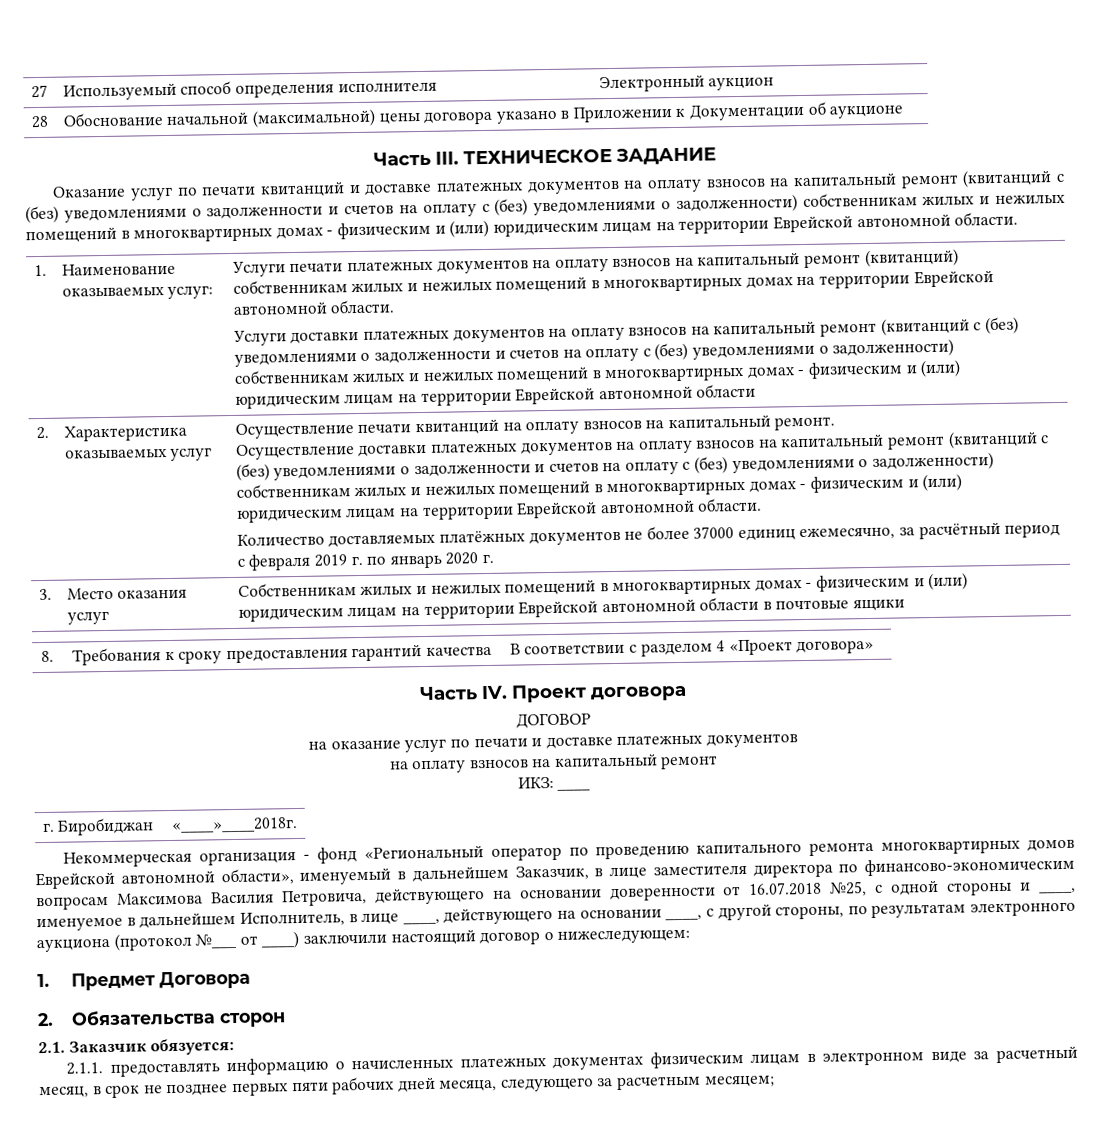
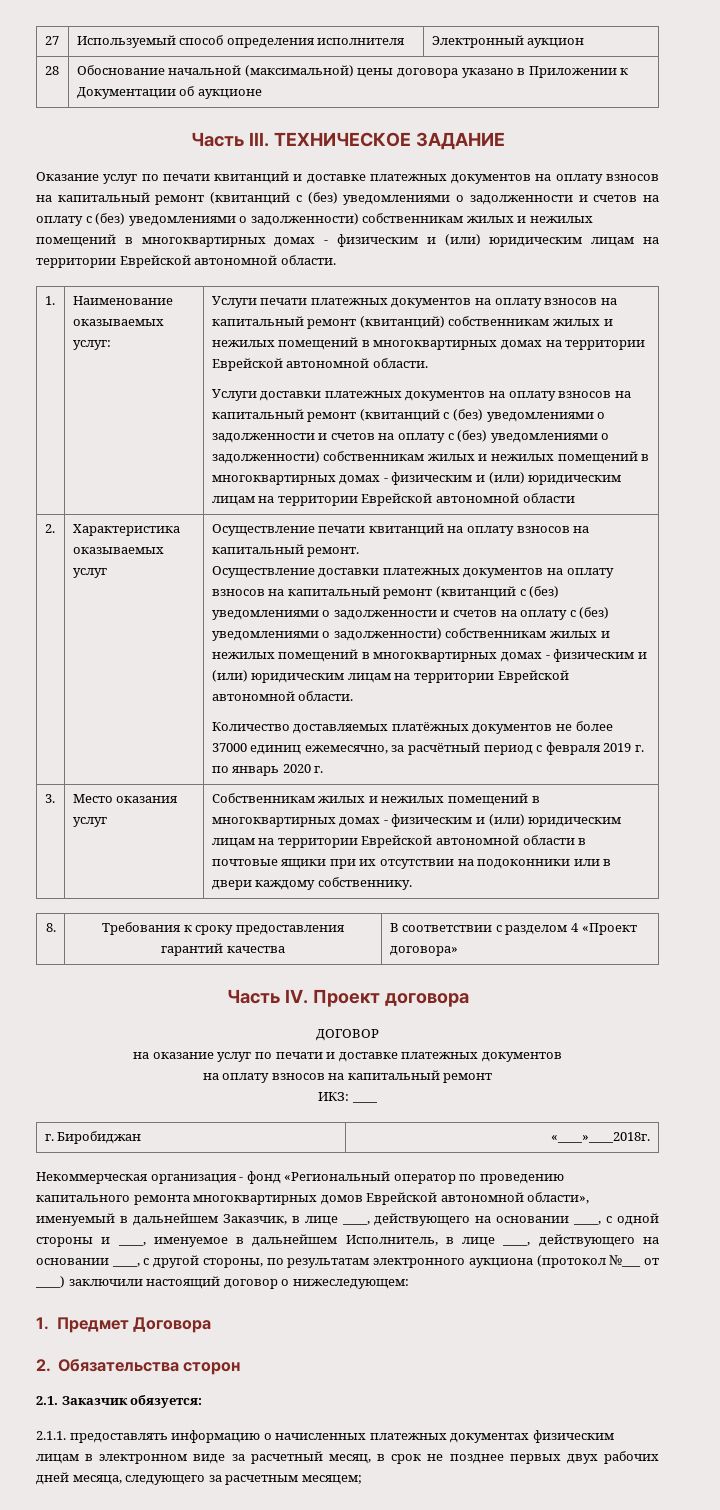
- 3. | Место оказания услуг | Собственникам жилых и нежилых помещений в многоквартирных домах - физическим и (или) юридическим лицам на территории Еврейской автономной области в почтовые ящики
+ 3. | Место оказания услуг | Собственникам жилых и нежилых помещений в многоквартирных домах - физическим и (или) юридическим лицам на территории Еврейской автономной области в почтовые ящики при их отсутствии на подоконники или в двери каждому собственнику.
- Некоммерческая организация - фонд «Региональный оператор по проведению капитального ремонта многоквартирных домов Еврейской автономной области», именуемый в дальнейшем Заказчик, в лице заместителя директора по финансово-экономическим вопросам Максимова Василия Петровича, действующего на основании доверенности от 16.07.2018 №25, с одной стороны и ____, именуемое в дальнейшем Исполнитель, в лице ____, действующего на основании ____, с другой стороны, по результатам электронного аукциона (протокол №___ от ____) заключили настоящий договор о нижеследующем:
+ Некоммерческая организация - фонд «Региональный оператор по проведению капитального ремонта многоквартирных домов Еврейской автономной области», именуемый в дальнейшем Заказчик, в лице ____, действующего на основании ____, с одной стороны и ____, именуемое в дальнейшем Исполнитель, в лице ____, действующего на основании ____, с другой стороны, по результатам электронного аукциона (протокол №___ от ____) заключили настоящий договор о нижеследующем:
- 2.1.1. предоставлять информацию о начисленных платежных документах физическим лицам в электронном виде за расчетный месяц, в срок не позднее первых пяти рабочих дней месяца, следующего за расчетным месяцем;
+ 2.1.1. предоставлять информацию о начисленных платежных документах физическим лицам в электронном виде за расчетный месяц, в срок не позднее первых двух рабочих дней месяца, следующего за расчетным месяцем;

